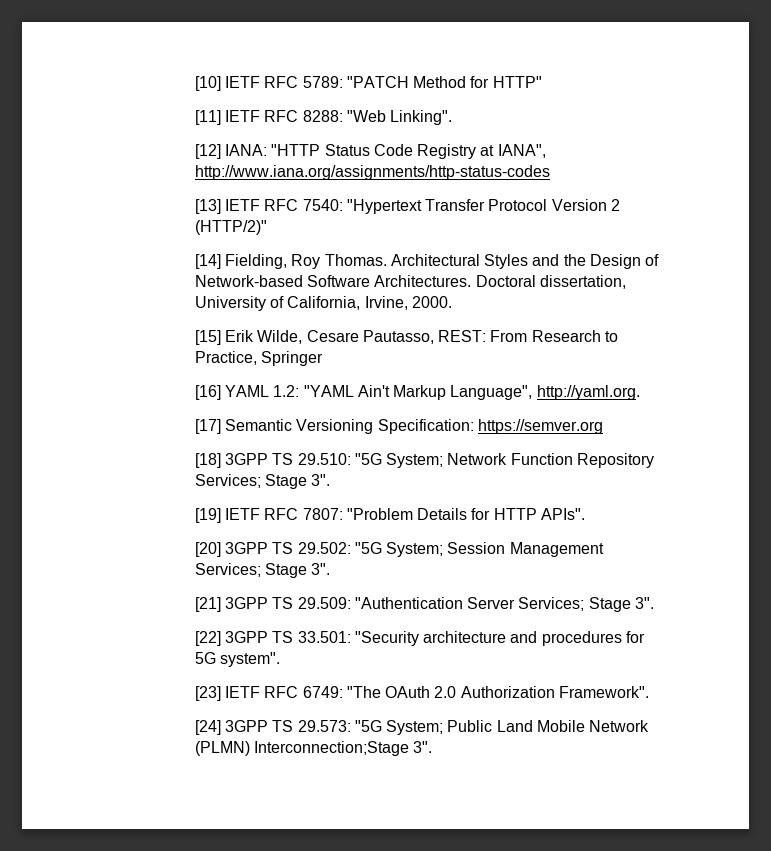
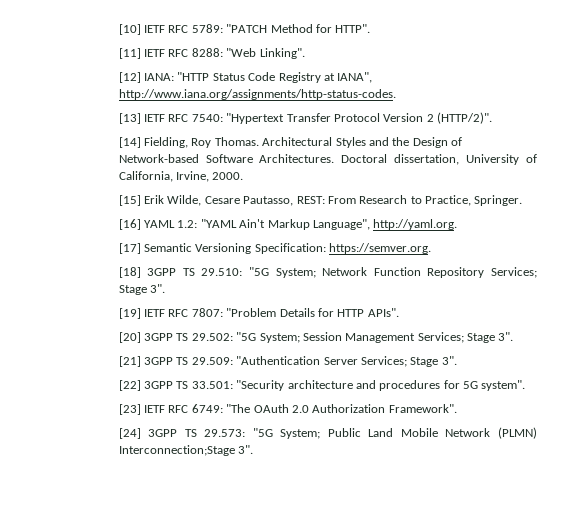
- [10] IETF RFC 5789: "PATCH Method for HTTP"
+ [10] IETF RFC 5789: "PATCH Method for HTTP".
- [12] IANA: "HTTP Status Code Registry at IANA", http://www.iana.org/assignments/http-status-codes
+ [12] IANA: "HTTP Status Code Registry at IANA", http://www.iana.org/assignments/http-status-codes.
- [13] IETF RFC 7540: "Hypertext Transfer Protocol Version 2 (HTTP/2)"
+ [13] IETF RFC 7540: "Hypertext Transfer Protocol Version 2 (HTTP/2)".
- [15] Erik Wilde, Cesare Pautasso, REST: From Research to Practice, Springer
+ [15] Erik Wilde, Cesare Pautasso, REST: From Research to Practice, Springer.
- [17] Semantic Versioning Specification: https://semver.org
+ [17] Semantic Versioning Specification: https://semver.org.

